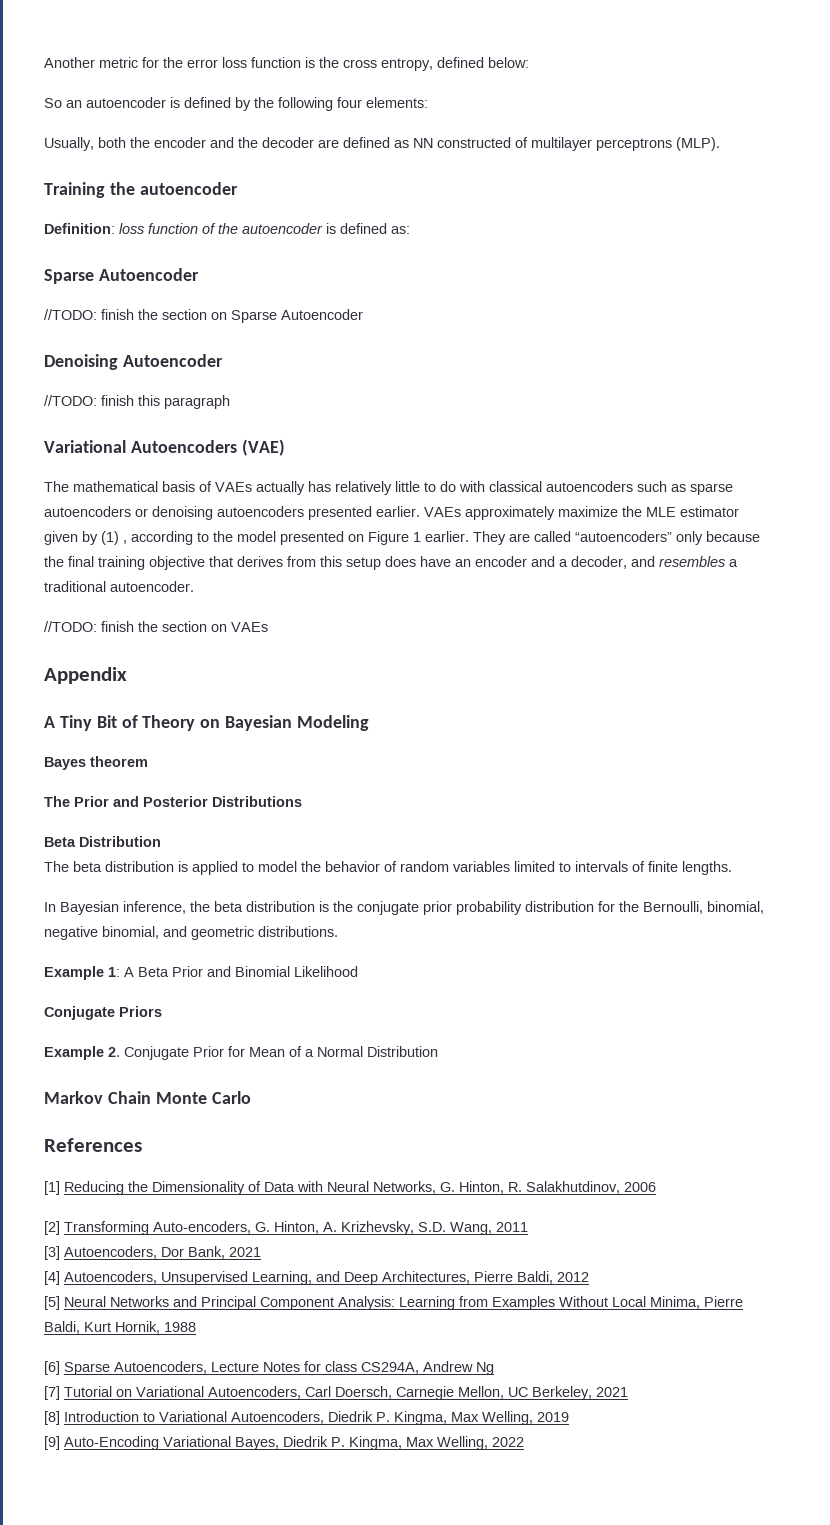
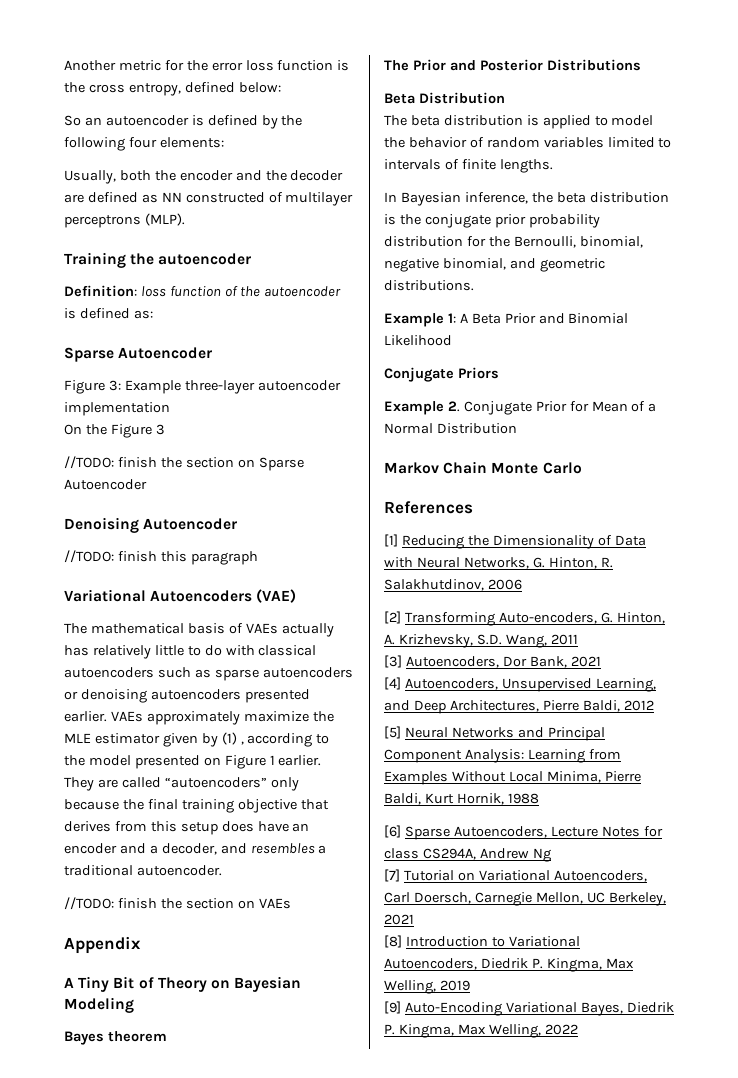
+ Figure 3: Example three-layer autoencoder implementation
+ On the Figure 3

